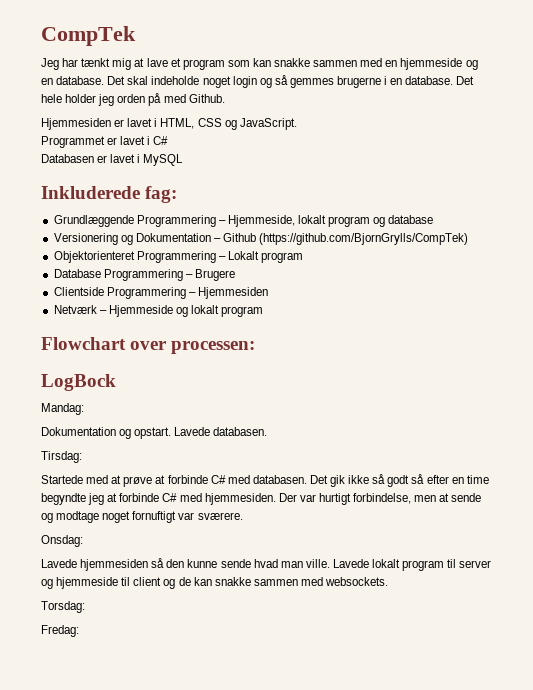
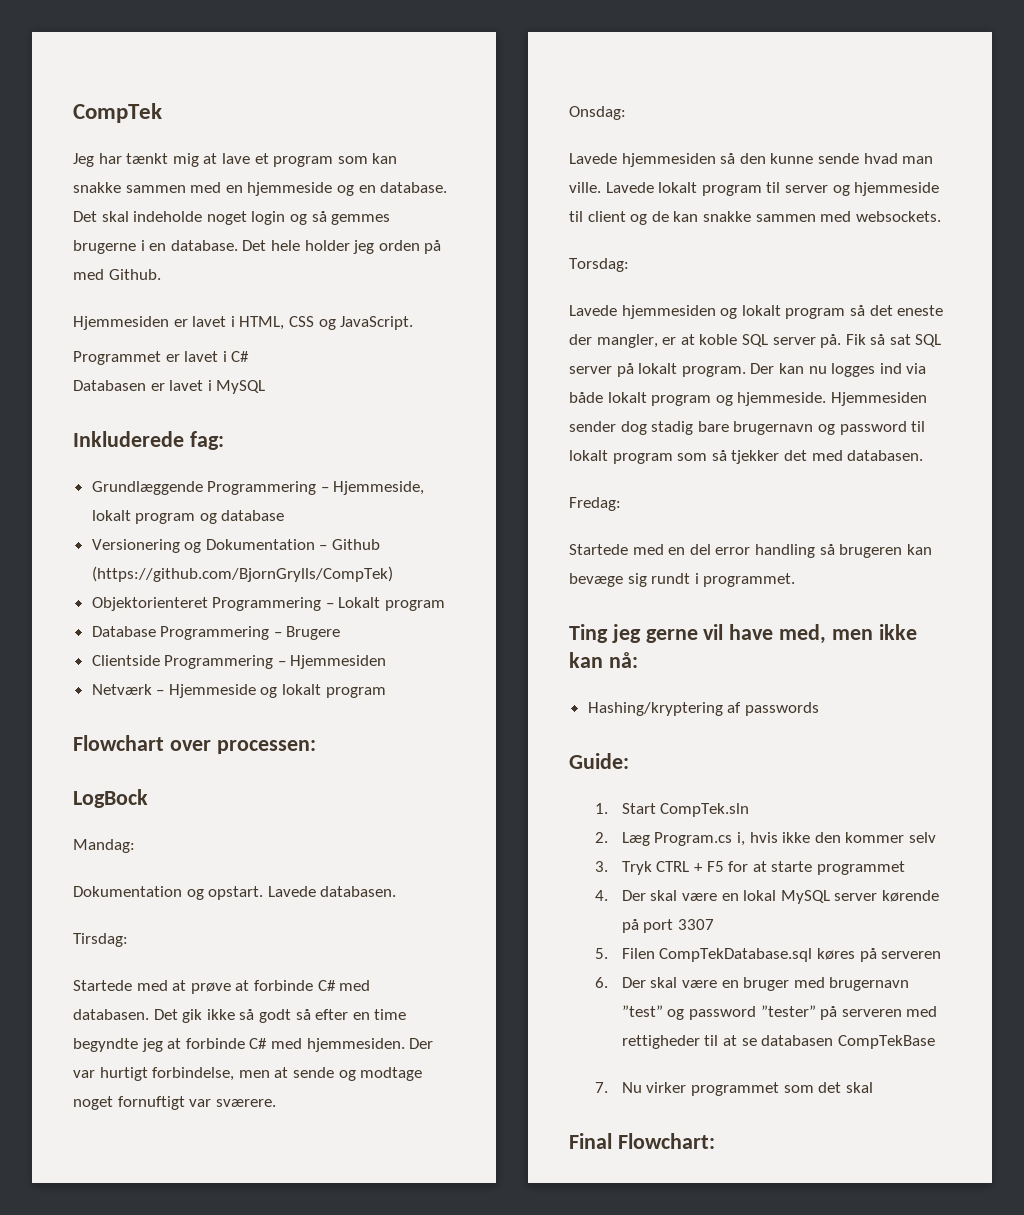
+ Lavede hjemmesiden og lokalt program så det eneste der mangler, er at koble SQL server på. Fik så sat SQL server på lokalt program. Der kan nu logges ind via både lokalt program og hjemmeside. Hjemmesiden sender dog stadig bare brugernavn og password til lokalt program som så tjekker det med databasen.
  Fredag:
+ Startede med en del error handling så brugeren kan bevæge sig rundt i programmet.
+ Ting jeg gerne vil have med, men ikke kan nå:
+ Hashing/kryptering af passwords
+ Guide:
+ 1. Start CompTek.sln
+ 2. Læg Program.cs i, hvis ikke den kommer selv
+ 3. Tryk CTRL + F5 for at starte programmet
+ 4. Der skal være en lokal MySQL server kørende på port 3307
+ 5. Filen CompTekDatabase.sql køres på serveren
+ 6. Der skal være en bruger med brugernavn ”test” og password ”tester” på serveren med rettigheder til at se databasen CompTekBase
+ 7. Nu virker programmet som det skal
+ Final Flowchart:

